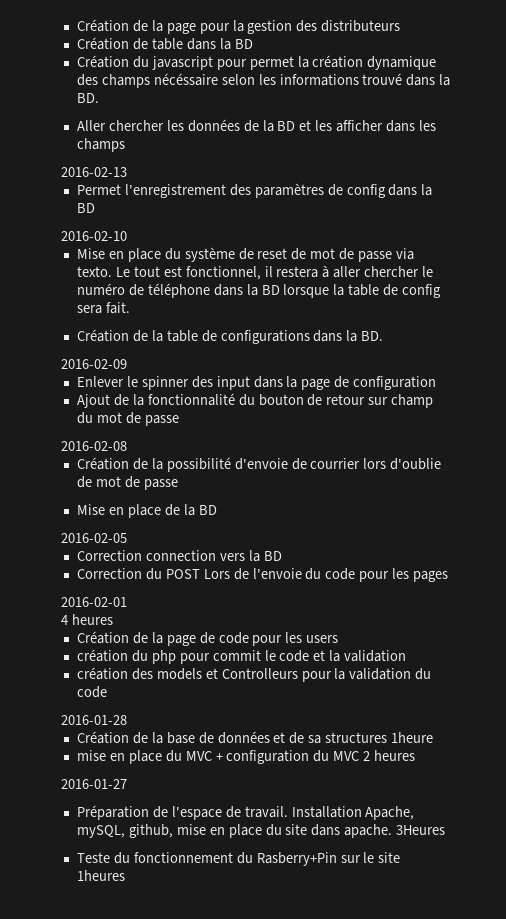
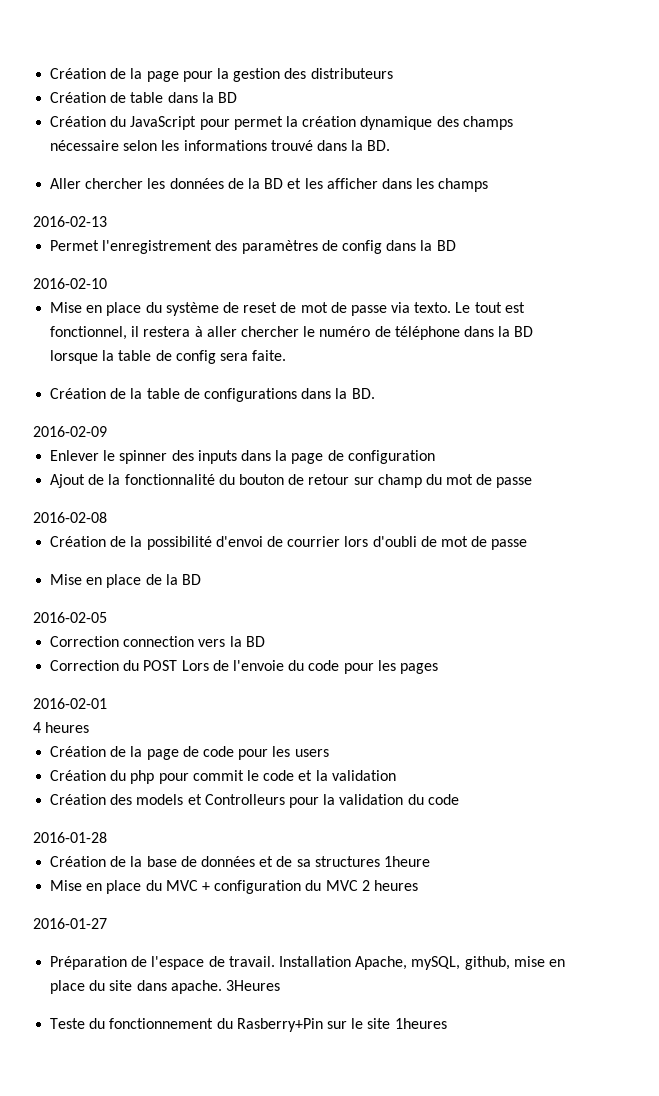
- Création du javascript pour permet la création dynamique des champs nécéssaire selon les informations trouvé dans la BD.
+ Création du JavaScript pour permet la création dynamique des champs nécessaire selon les informations trouvé dans la BD.
- Le tout est fonctionnel, il restera à aller chercher le numéro de téléphone dans la BD lorsque la table de config sera fait.
+ Le tout est fonctionnel, il restera à aller chercher le numéro de téléphone dans la BD lorsque la table de config sera faite.
- Enlever le spinner des input dans la page de configuration
+ Enlever le spinner des inputs dans la page de configuration
- Création de la possibilité d'envoie de courrier lors d'oublie de mot de passe
+ Création de la possibilité d'envoi de courrier lors d'oubli de mot de passe
- création du php pour commit le code et la validation
+ Création du php pour commit le code et la validation
- création des models et Controlleurs pour la validation du code
+ Création des models et Controlleurs pour la validation du code
- mise en place du MVC + configuration du MVC 2 heures
+ Mise en place du MVC + configuration du MVC 2 heures

